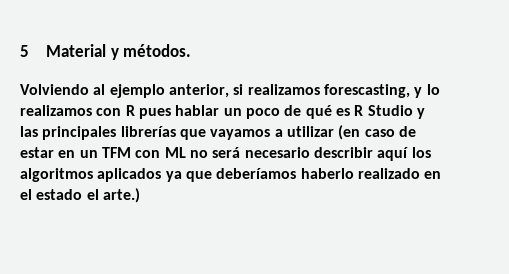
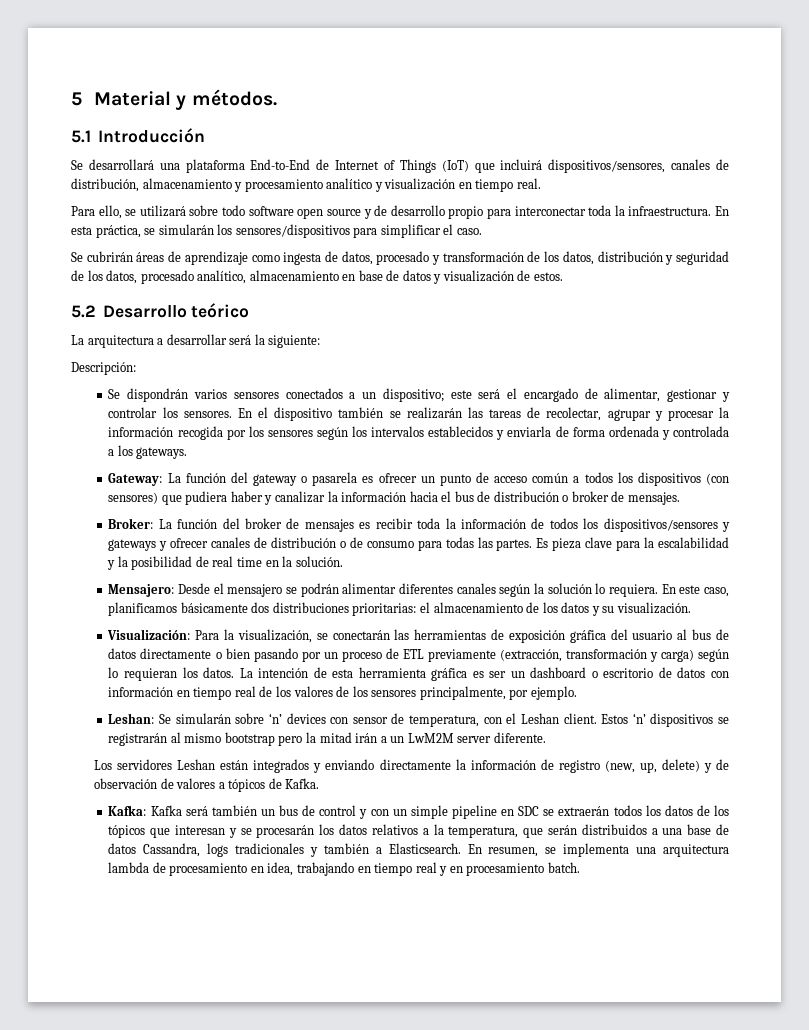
- Volviendo al ejemplo anterior, si realizamos forescasting, y lo realizamos con R pues hablar un poco de qué es R Studio y las principales librerías que vayamos a utilizar (en caso de estar en un TFM con ML no será necesario describir aquí los algoritmos aplicados ya que deberíamos haberlo realizado en el estado el arte.)
+ 5.1 Introducción
+ Se desarrollará una plataforma End-to-End de Internet of Things (IoT) que incluirá dispositivos/sensores, canales de distribución, almacenamiento y procesamiento analítico y visualización en tiempo real.
+ Para ello, se utilizará sobre todo software open source y de desarrollo propio para interconectar toda la infraestructura. En esta práctica, se simularán los sensores/dispositivos para simplificar el caso.
+ Se cubrirán áreas de aprendizaje como ingesta de datos, procesado y transformación de los datos, distribución y seguridad de los datos, procesado analítico, almacenamiento en base de datos y visualización de estos.
+ 5.2 Desarrollo teórico
+ La arquitectura a desarrollar será la siguiente:
+ Descripción:
+ Se dispondrán varios sensores conectados a un dispositivo; este será el encargado de alimentar, gestionar y controlar los sensores. En el dispositivo también se realizarán las tareas de recolectar, agrupar y procesar la información recogida por los sensores según los intervalos establecidos y enviarla de forma ordenada y controlada a los gateways.
+ Gateway: La función del gateway o pasarela es ofrecer un punto de acceso común a todos los dispositivos (con sensores) que pudiera haber y canalizar la información hacia el bus de distribución o broker de mensajes.
+ Broker: La función del broker de mensajes es recibir toda la información de todos los dispositivos/sensores y gateways y ofrecer canales de distribución o de consumo para todas las partes. Es pieza clave para la escalabilidad y la posibilidad de real time en la solución.
+ Mensajero: Desde el mensajero se podrán alimentar diferentes canales según la solución lo requiera. En este caso, planificamos básicamente dos distribuciones prioritarias: el almacenamiento de los datos y su visualización.
+ Visualización: Para la visualización, se conectarán las herramientas de exposición gráfica del usuario al bus de datos directamente o bien pasando por un proceso de ETL previamente (extracción, transformación y carga) según lo requieran los datos. La intención de esta herramienta gráfica es ser un dashboard o escritorio de datos con información en tiempo real de los valores de los sensores principalmente, por ejemplo.
+ Leshan: Se simularán sobre ‘n’ devices con sensor de temperatura, con el Leshan client. Estos ‘n’ dispositivos se registrarán al mismo bootstrap pero la mitad irán a un LwM2M server diferente.
+ Los servidores Leshan están integrados y enviando directamente la información de registro (new, up, delete) y de observación de valores a tópicos de Kafka.
+ Kafka: Kafka será también un bus de control y con un simple pipeline en SDC se extraerán todos los datos de los tópicos que interesan y se procesarán los datos relativos a la temperatura, que serán distribuidos a una base de datos Cassandra, logs tradicionales y también a Elasticsearch. En resumen, se implementa una arquitectura lambda de procesamiento en idea, trabajando en tiempo real y en procesamiento batch.

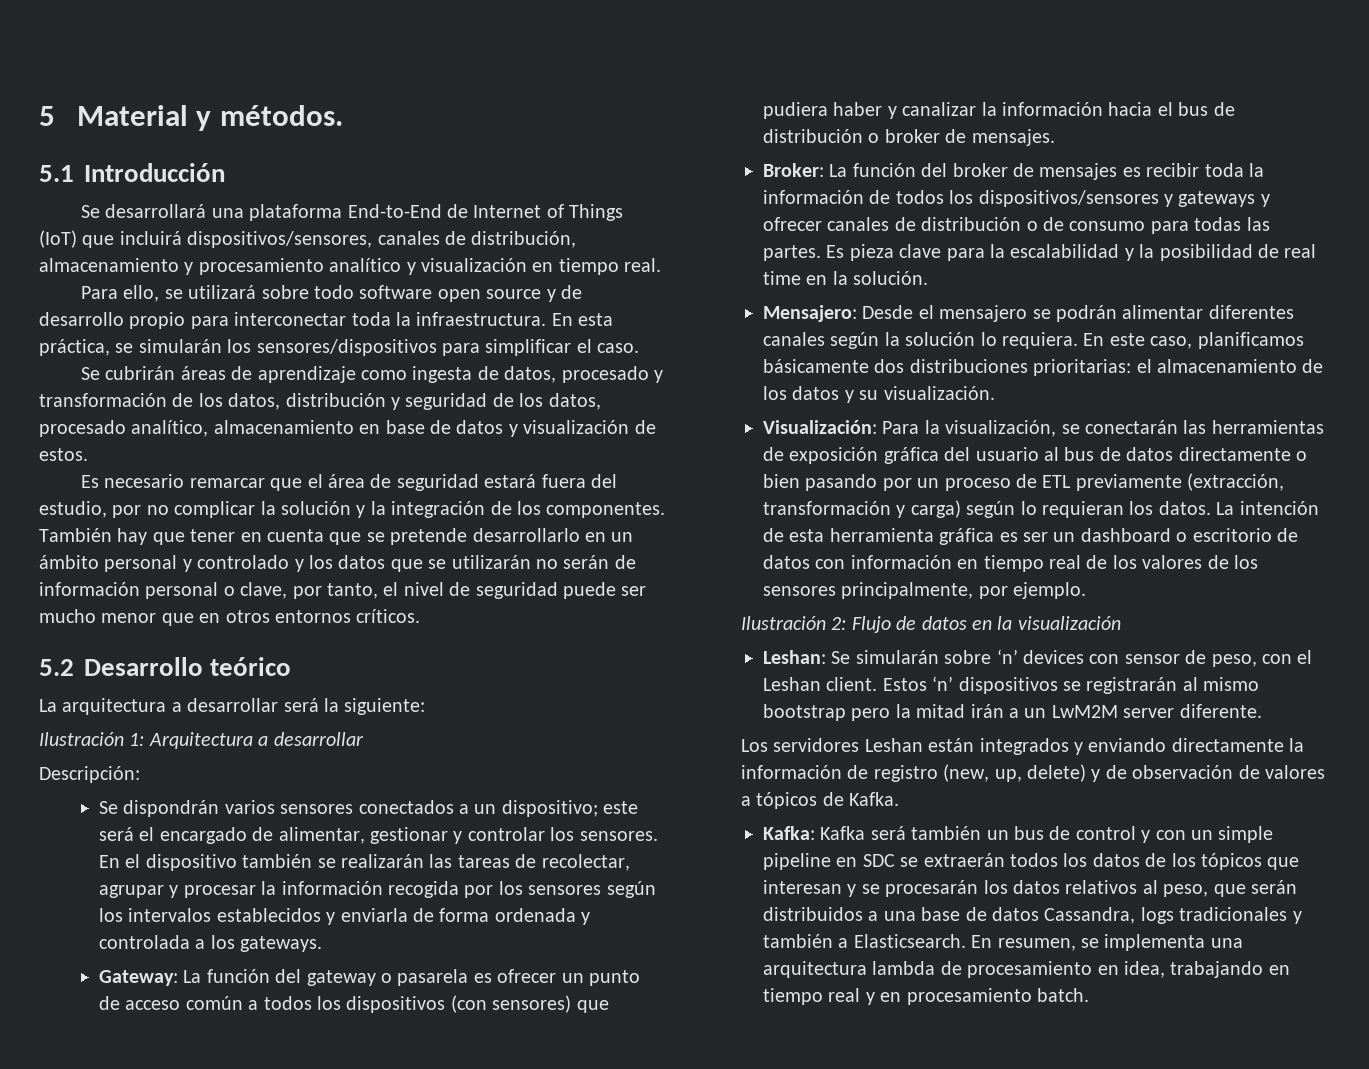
+ Es necesario remarcar que el área de seguridad estará fuera del estudio, por no complicar la solución y la integración de los componentes. También hay que tener en cuenta que se pretende desarrollarlo en un ámbito personal y controlado y los datos que se utilizarán no serán de información personal o clave, por tanto, el nivel de seguridad puede ser mucho menor que en otros entornos críticos.
+ Ilustración 1: Arquitectura a desarrollar
+ Ilustración 2: Flujo de datos en la visualización
- Leshan: Se simularán sobre ‘n’ devices con sensor de temperatura, con el Leshan client.
+ Leshan: Se simularán sobre ‘n’ devices con sensor de peso, con el Leshan client.
- Kafka: Kafka será también un bus de control y con un simple pipeline en SDC se extraerán todos los datos de los tópicos que interesan y se procesarán los datos relativos a la temperatura, que serán distribuidos a una base de datos Cassandra, logs tradicionales y también a Elasticsearch.
+ Kafka: Kafka será también un bus de control y con un simple pipeline en SDC se extraerán todos los datos de los tópicos que interesan y se procesarán los datos relativos al peso, que serán distribuidos a una base de datos Cassandra, logs tradicionales y también a Elasticsearch.

